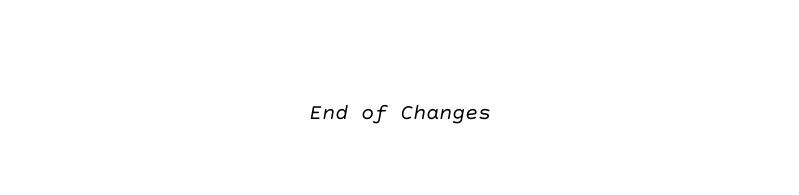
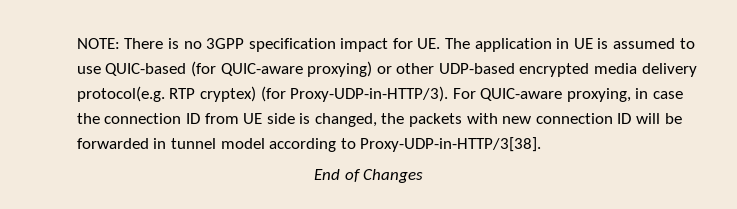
+ NOTE: There is no 3GPP specification impact for UE. The application in UE is assumed to use QUIC-based (for QUIC-aware proxying) or other UDP-based encrypted media delivery protocol(e.g. RTP cryptex) (for Proxy-UDP-in-HTTP/3). For QUIC-aware proxying, in case the connection ID from UE side is changed, the packets with new connection ID will be forwarded in tunnel model according to Proxy-UDP-in-HTTP/3[38].

